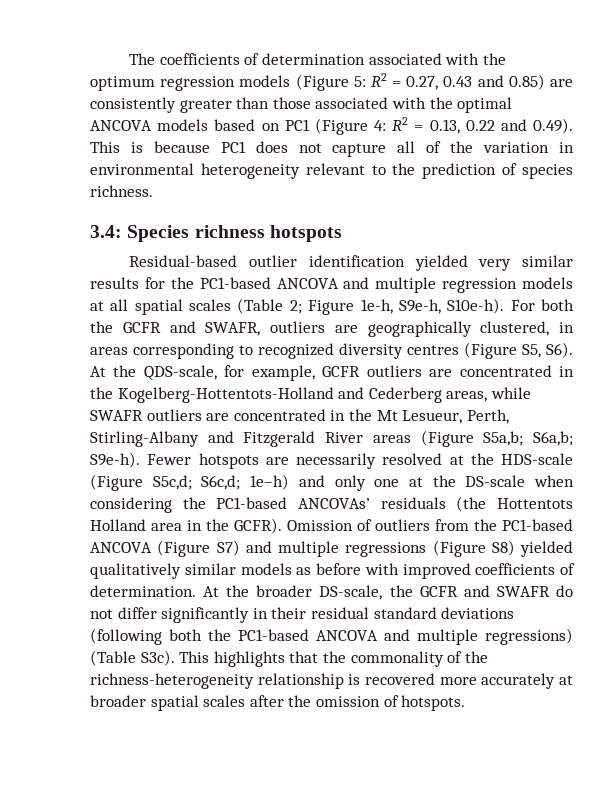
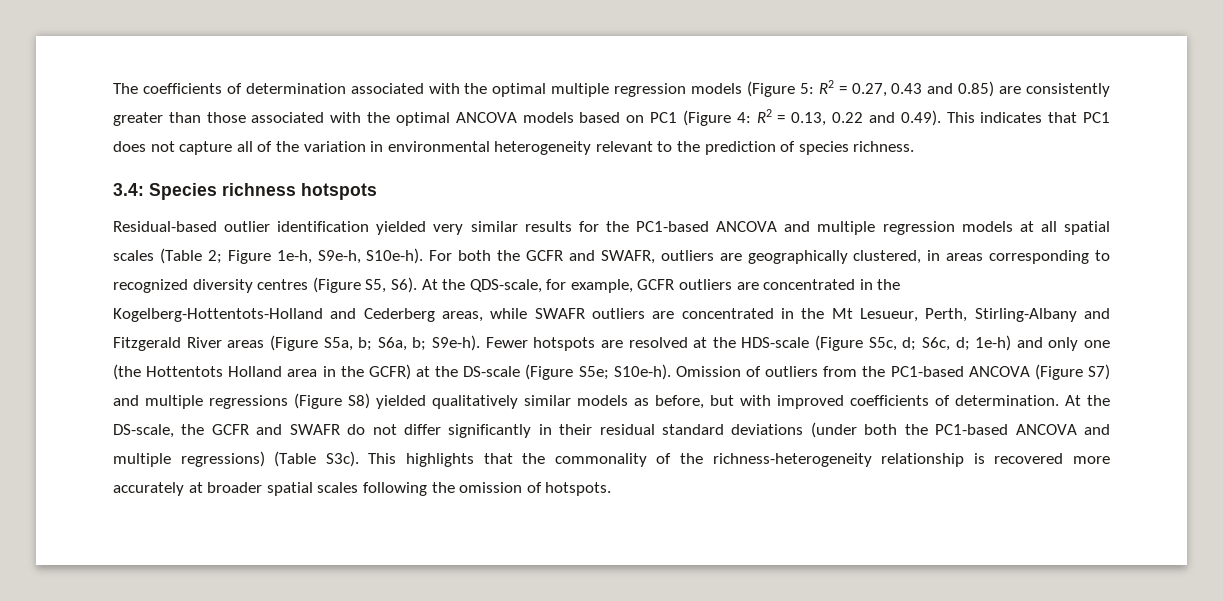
- The coefficients of determination associated with the optimum regression models (Figure 5: R2 = 0.27, 0.43 and 0.85) are consistently greater than those associated with the optimal ANCOVA models based on PC1 (Figure 4: R2 = 0.13, 0.22 and 0.49). This is because PC1 does not capture all of the variation in environmental heterogeneity relevant to the prediction of species richness.
+ The coefficients of determination associated with the optimal multiple regression models (Figure 5: R2 = 0.27, 0.43 and 0.85) are consistently greater than those associated with the optimal ANCOVA models based on PC1 (Figure 4: R2 = 0.13, 0.22 and 0.49). This indicates that PC1 does not capture all of the variation in environmental heterogeneity relevant to the prediction of species richness.
- For both the GCFR and SWAFR, outliers are geographically clustered, in areas corresponding to recognized diversity centres (Figure S5, S6). At the QDS-scale, for example, GCFR outliers are concentrated in the Kogelberg-Hottentots-Holland and Cederberg areas, while SWAFR outliers are concentrated in the Mt Lesueur, Perth, Stirling-Albany and Fitzgerald River areas (Figure S5a,b; S6a,b; S9e-h).
+ For both the GCFR and SWAFR, outliers are geographically clustered, in areas corresponding to recognized diversity centres (Figure S5, S6). At the QDS-scale, for example, GCFR outliers are concentrated in the Kogelberg-Hottentots-Holland and Cederberg areas, while SWAFR outliers are concentrated in the Mt Lesueur, Perth, Stirling-Albany and Fitzgerald River areas (Figure S5a, b; S6a, b; S9e-h).
- Fewer hotspots are necessarily resolved at the HDS-scale (Figure S5c,d; S6c,d; 1e–h) and only one at the DS-scale when considering the PC1-based ANCOVAs’ residuals (the Hottentots Holland area in the GCFR).
+ Fewer hotspots are resolved at the HDS-scale (Figure S5c, d; S6c, d; 1e-h) and only one (the Hottentots Holland area in the GCFR) at the DS-scale (Figure S5e; S10e-h).
- Omission of outliers from the PC1-based ANCOVA (Figure S7) and multiple regressions (Figure S8) yielded qualitatively similar models as before with improved coefficients of determination.
+ Omission of outliers from the PC1-based ANCOVA (Figure S7) and multiple regressions (Figure S8) yielded qualitatively similar models as before, but with improved coefficients of determination.
- At the broader DS-scale, the GCFR and SWAFR do not differ significantly in their residual standard deviations (following both the PC1-based ANCOVA and multiple regressions) (Table S3c).
+ At the DS-scale, the GCFR and SWAFR do not differ significantly in their residual standard deviations (under both the PC1-based ANCOVA and multiple regressions) (Table S3c).
- This highlights that the commonality of the richness-heterogeneity relationship is recovered more accurately at broader spatial scales after the omission of hotspots.
+ This highlights that the commonality of the richness-heterogeneity relationship is recovered more accurately at broader spatial scales following the omission of hotspots.

